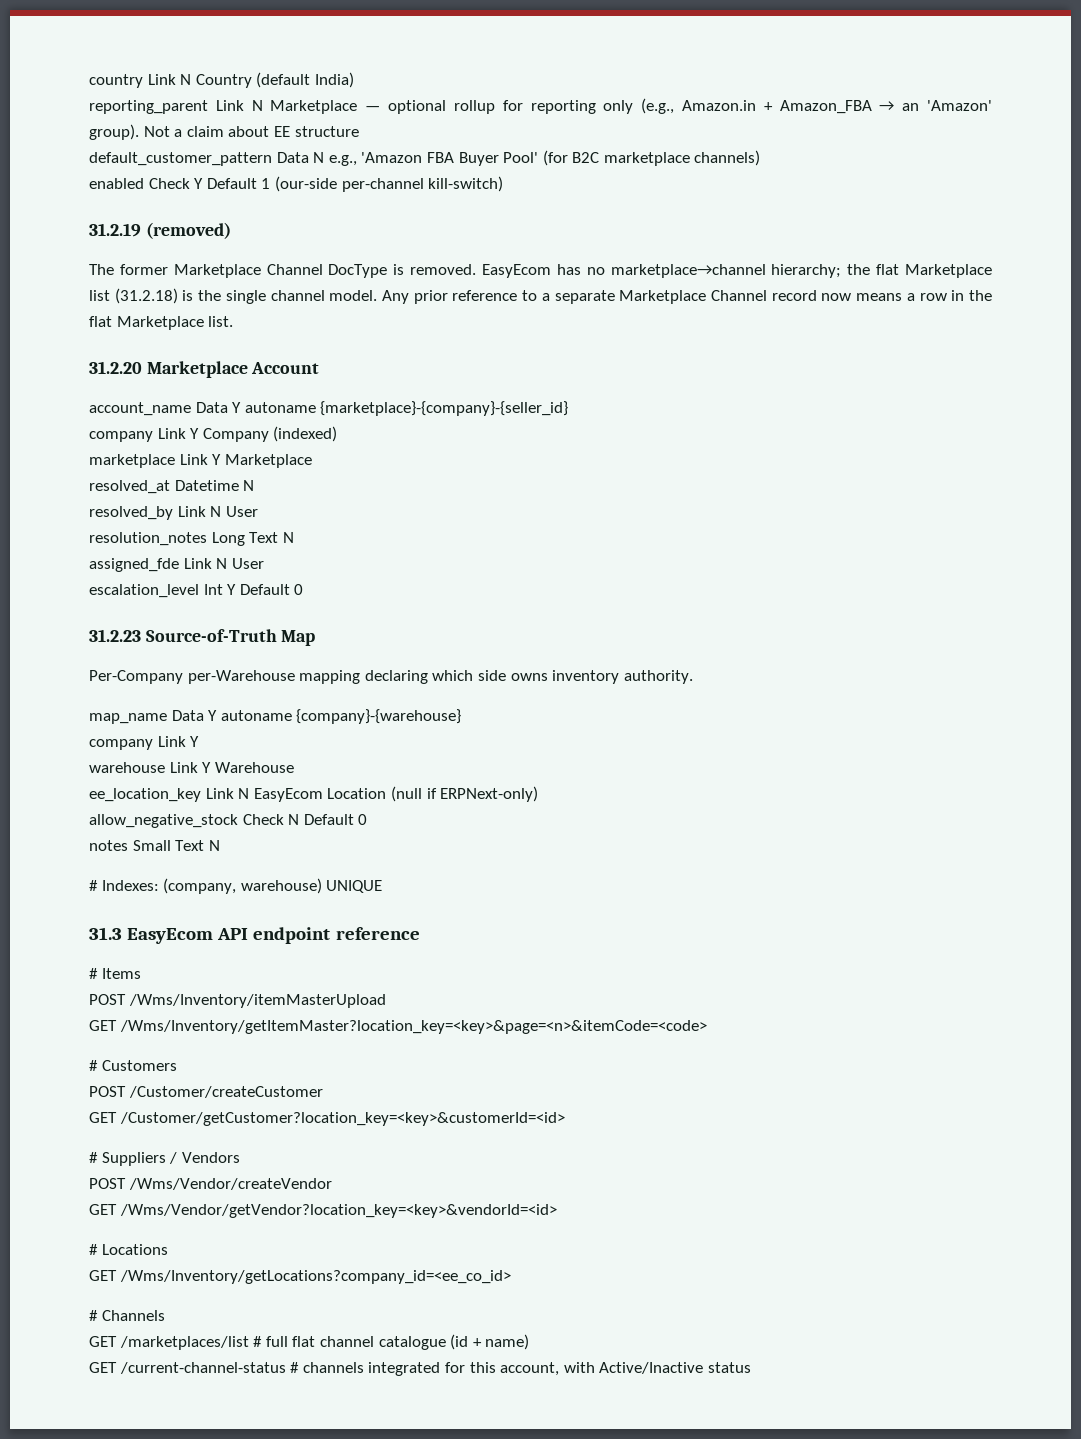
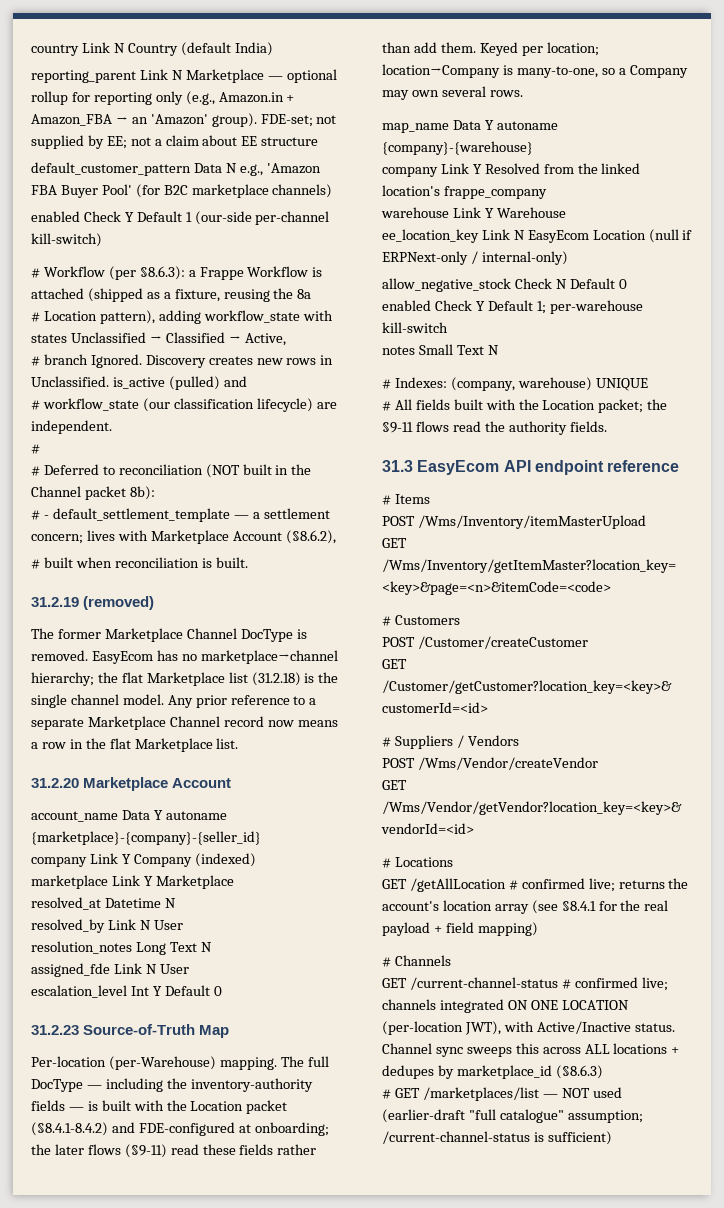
- Not a claim about EE structure
+ FDE-set; not supplied by EE; not a claim about EE structure
+ # Workflow (per §8.6.3): a Frappe Workflow is attached (shipped as a fixture, reusing the 8a
+ # Location pattern), adding workflow_state with states Unclassified → Classified → Active,
+ # branch Ignored. Discovery creates new rows in Unclassified. is_active (pulled) and
+ # workflow_state (our classification lifecycle) are independent.
+ #
+ # Deferred to reconciliation (NOT built in the Channel packet 8b):
+ # - default_settlement_template — a settlement concern; lives with Marketplace Account (§8.6.2),
+ # built when reconciliation is built.
- Per-Company per-Warehouse mapping declaring which side owns inventory authority.
+ Per-location (per-Warehouse) mapping. The full DocType — including the inventory-authority fields — is built with the Location packet (§8.4.1-8.4.2) and FDE-configured at onboarding; the later flows (§9-11) read these fields rather than add them. Keyed per location; location→Company is many-to-one, so a Company may own several rows.
  map_name Data Y autoname {company}-{warehouse}
- company Link Y
+ company Link Y Resolved from the linked location's frappe_company
- ee_location_key Link N EasyEcom Location (null if ERPNext-only)
+ ee_location_key Link N EasyEcom Location (null if ERPNext-only / internal-only)
+ enabled Check Y Default 1; per-warehouse kill-switch
+ # All fields built with the Location packet; the §9-11 flows read the authority fields.
- GET /Wms/Inventory/getLocations?company_id=<ee_co_id>
+ GET /getAllLocation # confirmed live; returns the account's location array (see §8.4.1 for the real payload + field mapping)
  # Channels
- GET /marketplaces/list # full flat channel catalogue (id + name)
- GET /current-channel-status # channels integrated for this account, with Active/Inactive status
+ GET /current-channel-status # confirmed live; channels integrated ON ONE LOCATION (per-location JWT), with Active/Inactive status. Channel sync sweeps this across ALL locations + dedupes by marketplace_id (§8.6.3)
+ # GET /marketplaces/list — NOT used (earlier-draft "full catalogue" assumption; /current-channel-status is sufficient)

